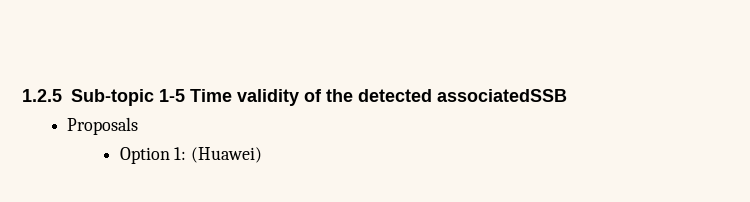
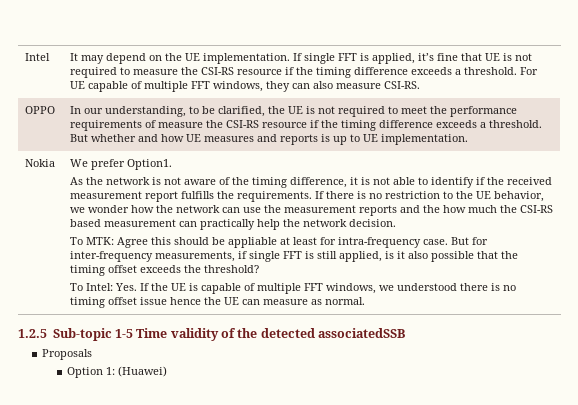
+ Intel | It may depend on the UE implementation. If single FFT is applied, it’s fine that UE is not required to measure the CSI-RS resource if the timing difference exceeds a threshold. For UE capable of multiple FFT windows, they can also measure CSI-RS.
+ OPPO | In our understanding, to be clarified, the UE is not required to meet the performance requirements of measure the CSI-RS resource if the timing difference exceeds a threshold. But whether and how UE measures and reports is up to UE implementation.
+ Nokia | We prefer Option1.
+ As the network is not aware of the timing difference, it is not able to identify if the received measurement report fulfills the requirements. If there is no restriction to the UE behavior, we wonder how the network can use the measurement reports and the how much the CSI-RS based measurement can practically help the network decision.
+ To MTK: Agree this should be appliable at least for intra-frequency case. But for inter-frequency measurements, if single FFT is still applied, is it also possible that the timing offset exceeds the threshold?
+ To Intel: Yes. If the UE is capable of multiple FFT windows, we understood there is no timing offset issue hence the UE can measure as normal.

